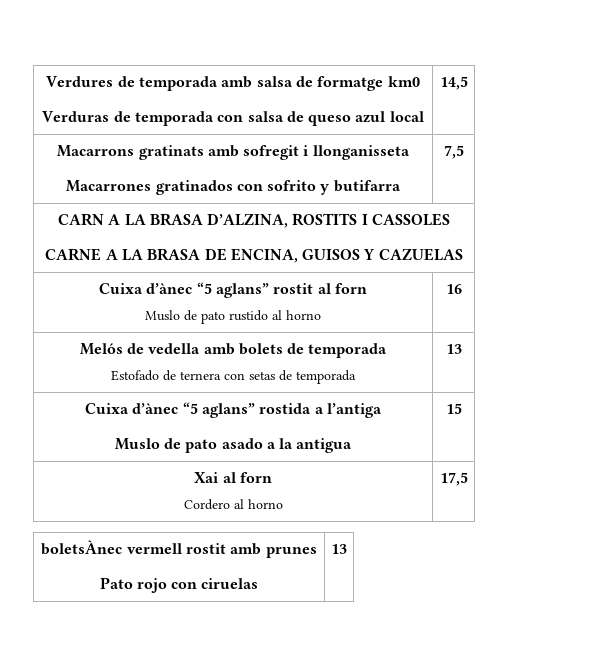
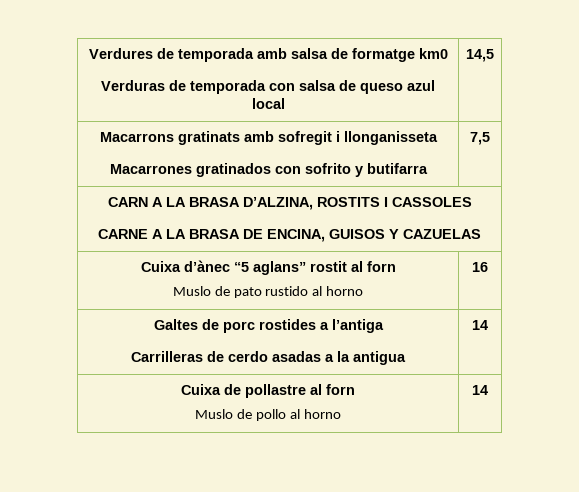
- Melós de vedella amb bolets de temporada
- Estofado de ternera con setas de temporada | 13
- Cuixa d’ànec “5 aglans” rostida a l’antiga
- Muslo de pato asado a la antigua | 15
- Xai al forn
- Cordero al horno | 17,5
- boletsÀnec vermell rostit amb prunes
- Pato rojo con ciruelas | 13
+ Galtes de porc rostides a l’antiga
+ Carrilleras de cerdo asadas a la antigua | 14
+ Cuixa de pollastre al forn
+ Muslo de pollo al horno | 14

